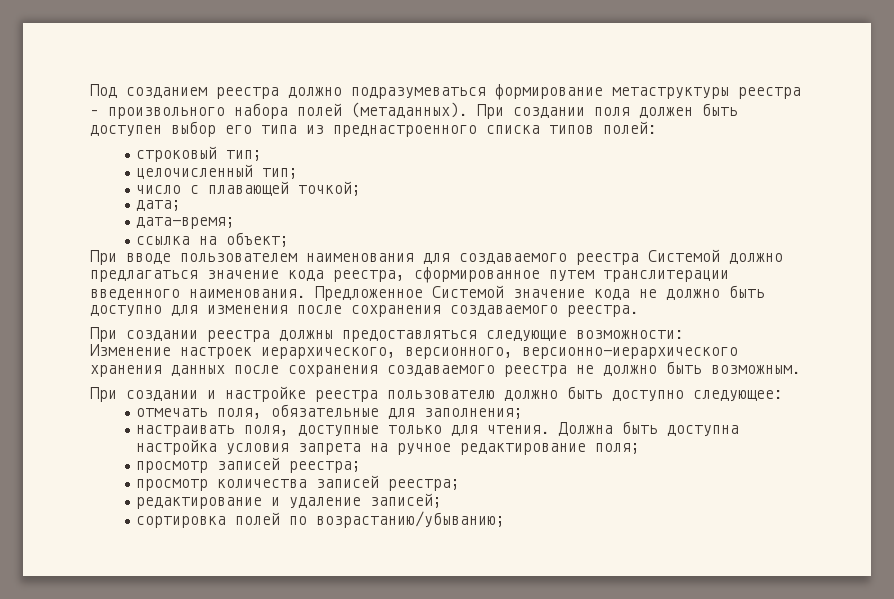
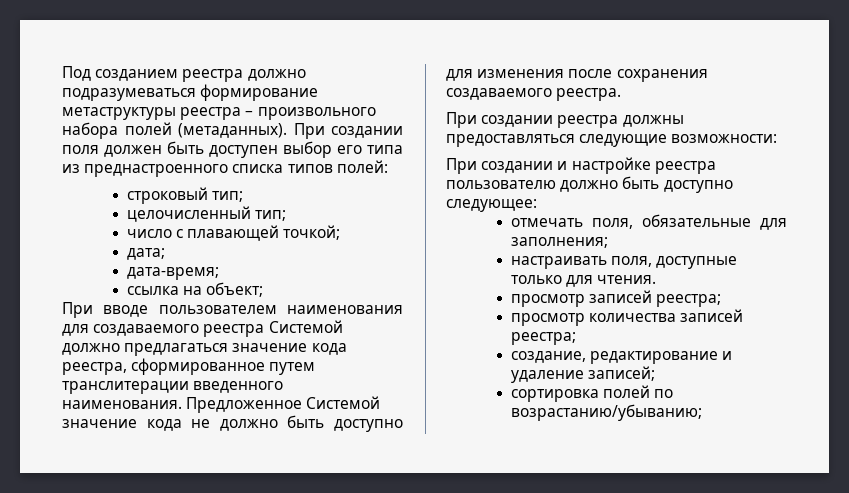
- Изменение настроек иерархического, версионного, версионно-иерархического хранения данных после сохранения создаваемого реестра не должно быть возможным.
- Должна быть доступна настройка условия запрета на ручное редактирование поля;
- редактирование и удаление записей;
+ создание, редактирование и удаление записей;

